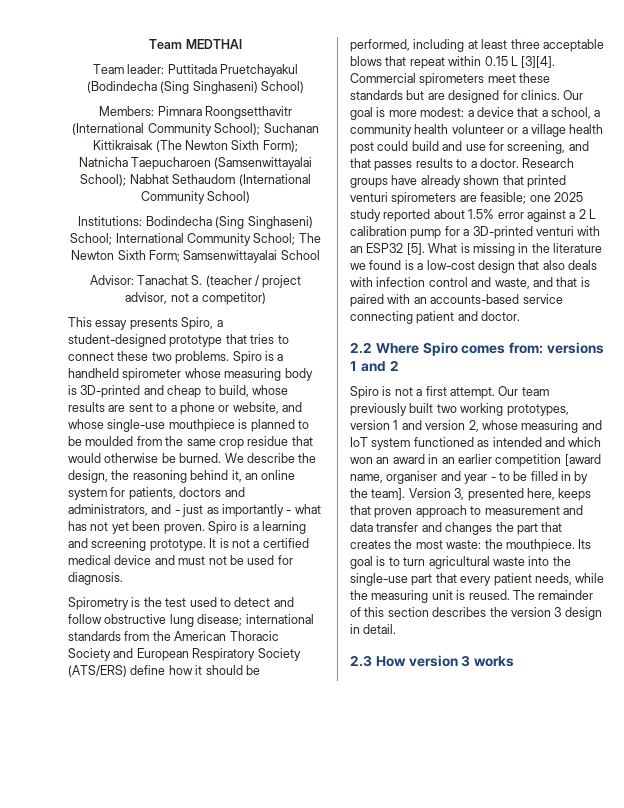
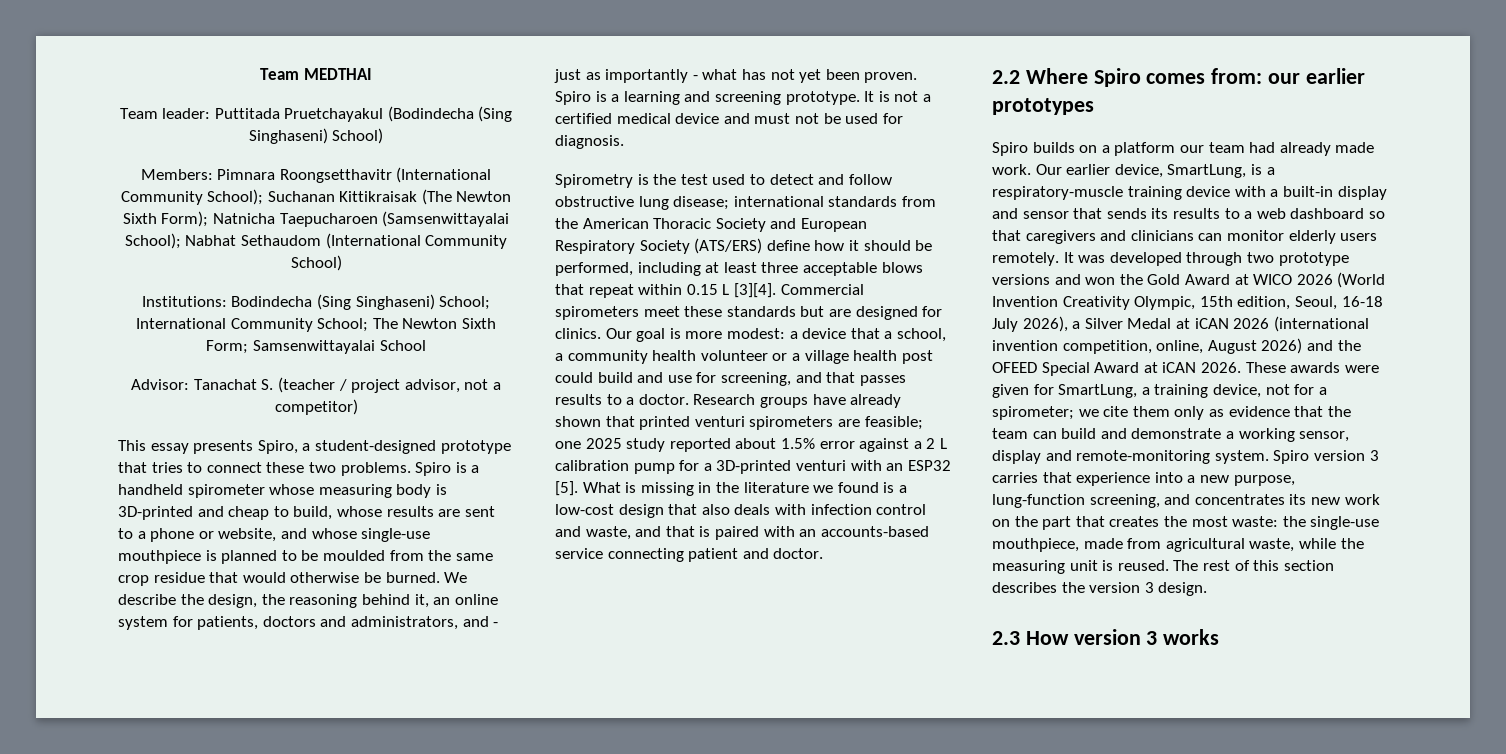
- 2.2 Where Spiro comes from: versions 1 and 2
- Spiro is not a first attempt. Our team previously built two working prototypes, version 1 and version 2, whose measuring and IoT system functioned as intended and which won an award in an earlier competition [award name, organiser and year - to be filled in by the team]. Version 3, presented here, keeps that proven approach to measurement and data transfer and changes the part that creates the most waste: the mouthpiece. Its goal is to turn agricultural waste into the single-use part that every patient needs, while the measuring unit is reused.
+ 2.2 Where Spiro comes from: our earlier prototypes
+ Spiro builds on a platform our team had already made work. Our earlier device, SmartLung, is a respiratory-muscle training device with a built-in display and sensor that sends its results to a web dashboard so that caregivers and clinicians can monitor elderly users remotely. It was developed through two prototype versions and won the Gold Award at WICO 2026 (World Invention Creativity Olympic, 15th edition, Seoul, 16-18 July 2026), a Silver Medal at iCAN 2026 (international invention competition, online, August 2026) and the OFEED Special Award at iCAN 2026. These awards were given for SmartLung, a training device, not for a spirometer; we cite them only as evidence that the team can build and demonstrate a working sensor, display and remote-monitoring system. Spiro version 3 carries that experience into a new purpose, lung-function screening, and concentrates its new work on the part that creates the most waste: the single-use mouthpiece, made from agricultural waste, while the measuring unit is reused.
- The remainder of this section describes the version 3 design in detail.
+ The rest of this section describes the version 3 design.

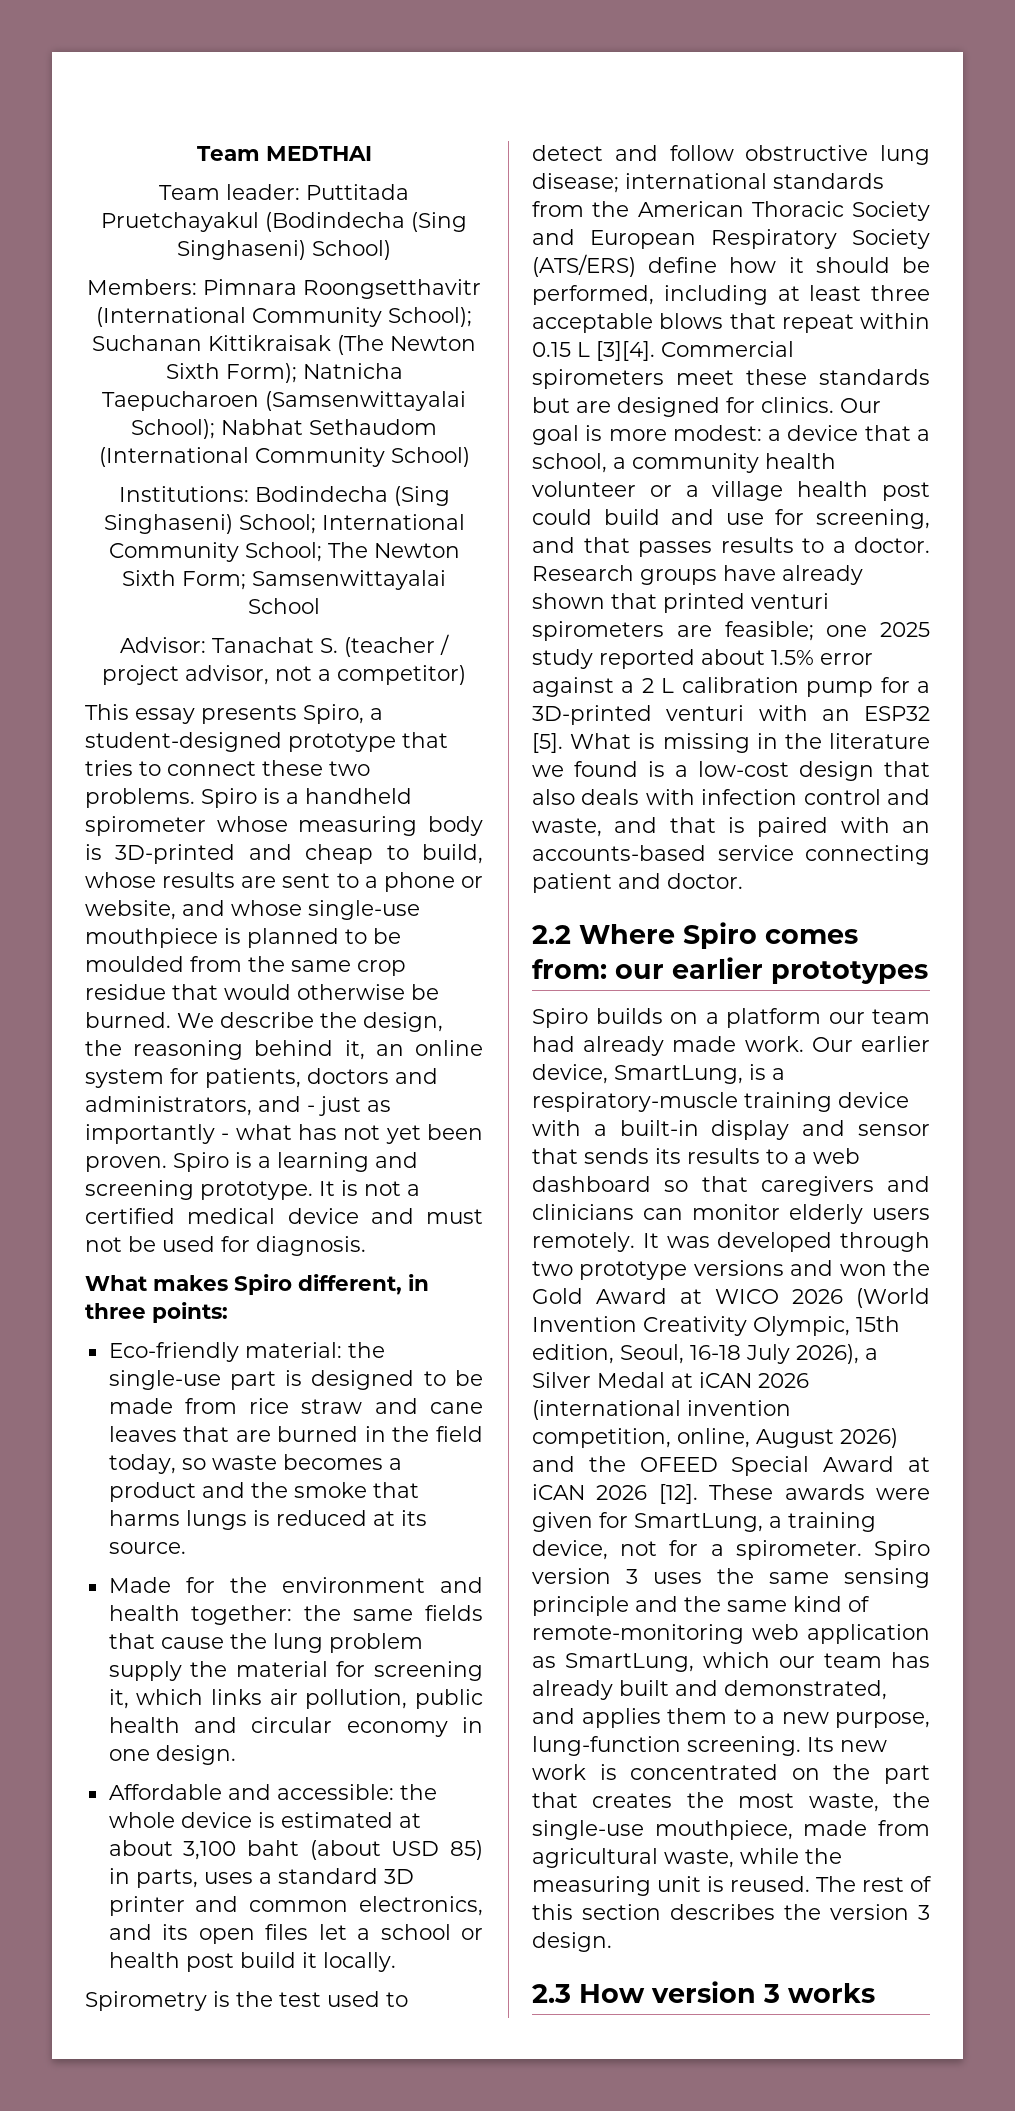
+ What makes Spiro different, in three points:
+ Eco-friendly material: the single-use part is designed to be made from rice straw and cane leaves that are burned in the field today, so waste becomes a product and the smoke that harms lungs is reduced at its source.
+ Made for the environment and health together: the same fields that cause the lung problem supply the material for screening it, which links air pollution, public health and circular economy in one design.
+ Affordable and accessible: the whole device is estimated at about 3,100 baht (about USD 85) in parts, uses a standard 3D printer and common electronics, and its open files let a school or health post build it locally.
- It was developed through two prototype versions and won the Gold Award at WICO 2026 (World Invention Creativity Olympic, 15th edition, Seoul, 16-18 July 2026), a Silver Medal at iCAN 2026 (international invention competition, online, August 2026) and the OFEED Special Award at iCAN 2026.
+ It was developed through two prototype versions and won the Gold Award at WICO 2026 (World Invention Creativity Olympic, 15th edition, Seoul, 16-18 July 2026), a Silver Medal at iCAN 2026 (international invention competition, online, August 2026) and the OFEED Special Award at iCAN 2026 [12].
- These awards were given for SmartLung, a training device, not for a spirometer; we cite them only as evidence that the team can build and demonstrate a working sensor, display and remote-monitoring system. Spiro version 3 carries that experience into a new purpose, lung-function screening, and concentrates its new work on the part that creates the most waste: the single-use mouthpiece, made from agricultural waste, while the measuring unit is reused.
+ These awards were given for SmartLung, a training device, not for a spirometer. Spiro version 3 uses the same sensing principle and the same kind of remote-monitoring web application as SmartLung, which our team has already built and demonstrated, and applies them to a new purpose, lung-function screening. Its new work is concentrated on the part that creates the most waste, the single-use mouthpiece, made from agricultural waste, while the measuring unit is reused.

